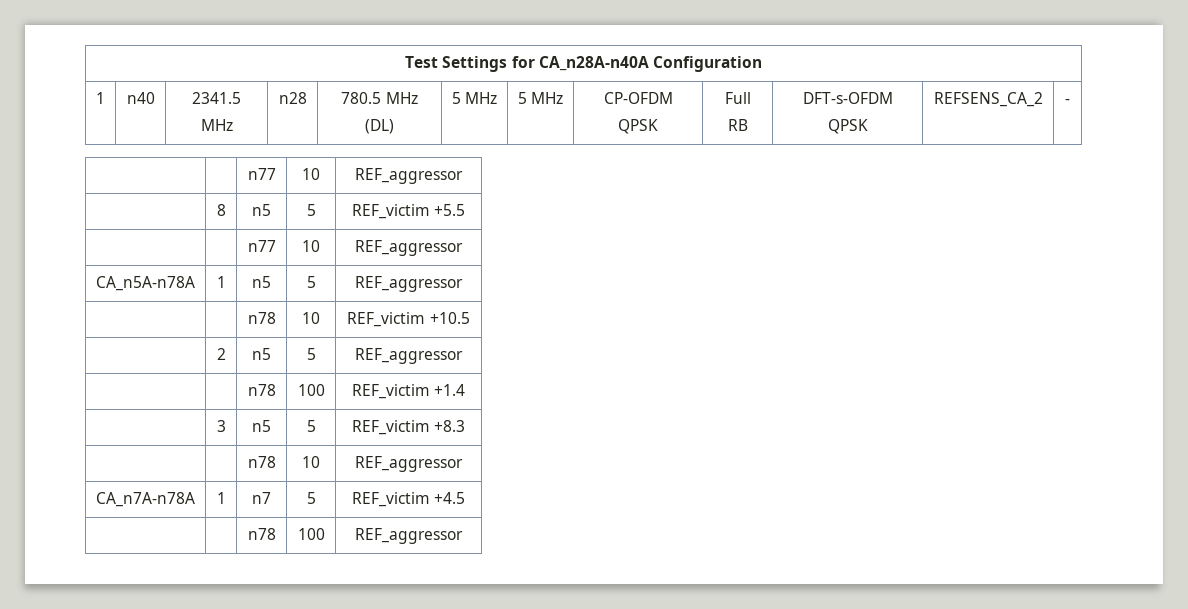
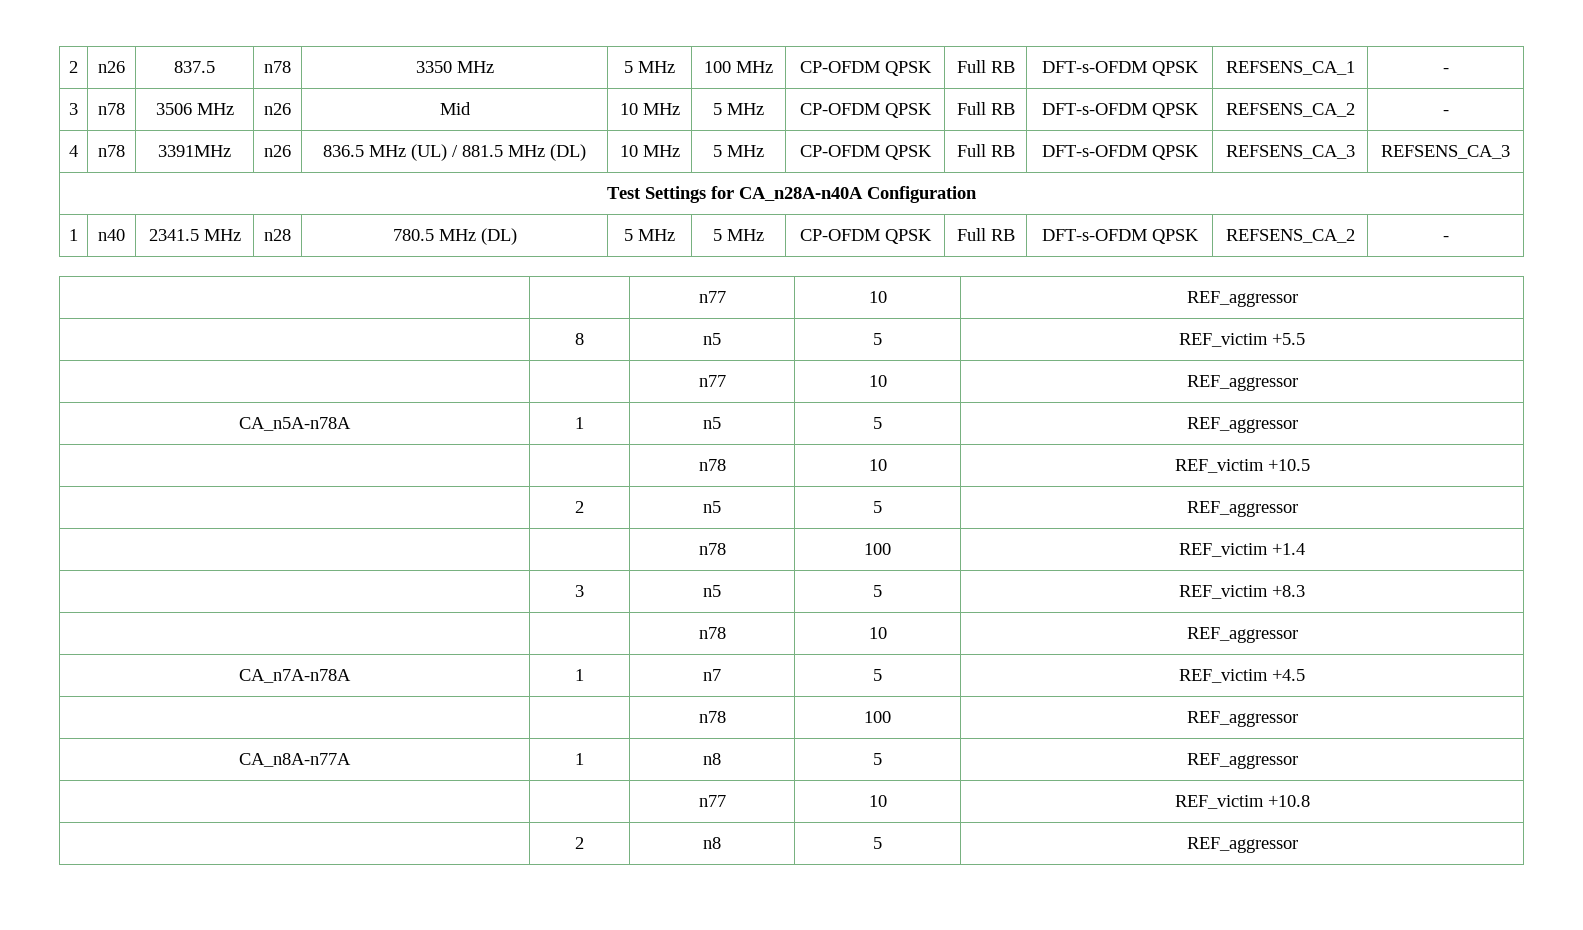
+ 2 | n26 | 837.5 | n78 | 3350 MHz | 5 MHz | 100 MHz | CP-OFDM QPSK | Full RB | DFT-s-OFDM QPSK | REFSENS_CA_1 | -
+ 3 | n78 | 3506 MHz | n26 | Mid | 10 MHz | 5 MHz | CP-OFDM QPSK | Full RB | DFT-s-OFDM QPSK | REFSENS_CA_2 | -
+ 4 | n78 | 3391MHz | n26 | 836.5 MHz (UL) / 881.5 MHz (DL) | 10 MHz | 5 MHz | CP-OFDM QPSK | Full RB | DFT-s-OFDM QPSK | REFSENS_CA_3 | REFSENS_CA_3
+ CA_n8A-n77A | 1 | n8 | 5 | REF_aggressor
+ | | n77 | 10 | REF_victim +10.8
+ | 2 | n8 | 5 | REF_aggressor

